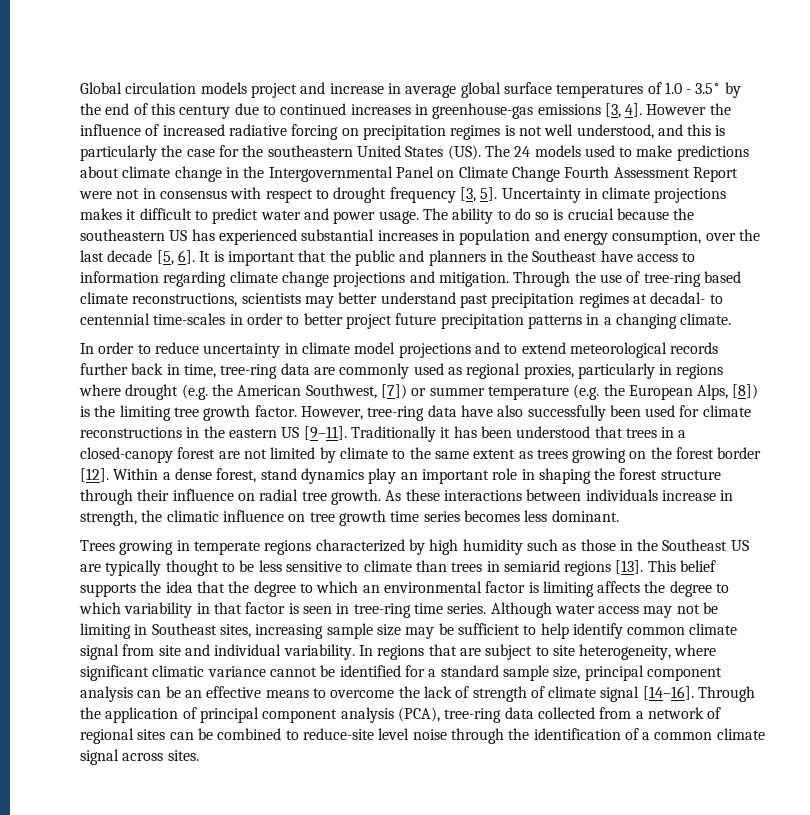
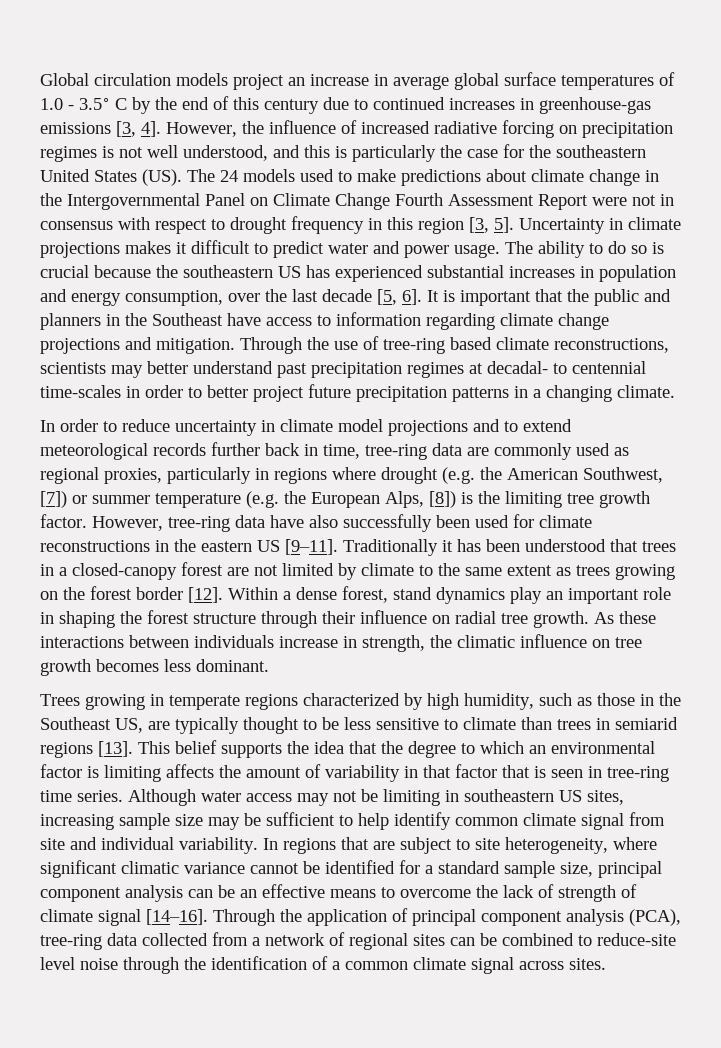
- Global circulation models project and increase in average global surface temperatures of 1.0 - 3.5∘ by the end of this century due to continued increases in greenhouse-gas emissions [3, 4].
+ Global circulation models project an increase in average global surface temperatures of 1.0 - 3.5∘ C by the end of this century due to continued increases in greenhouse-gas emissions [3, 4].
- However the influence of increased radiative forcing on precipitation regimes is not well understood, and this is particularly the case for the southeastern United States (US). The 24 models used to make predictions about climate change in the Intergovernmental Panel on Climate Change Fourth Assessment Report were not in consensus with respect to drought frequency [3, 5].
+ However, the influence of increased radiative forcing on precipitation regimes is not well understood, and this is particularly the case for the southeastern United States (US). The 24 models used to make predictions about climate change in the Intergovernmental Panel on Climate Change Fourth Assessment Report were not in consensus with respect to drought frequency in this region [3, 5].
- As these interactions between individuals increase in strength, the climatic influence on tree growth time series becomes less dominant.
+ As these interactions between individuals increase in strength, the climatic influence on tree growth becomes less dominant.
- Trees growing in temperate regions characterized by high humidity such as those in the Southeast US are typically thought to be less sensitive to climate than trees in semiarid regions [13].
+ Trees growing in temperate regions characterized by high humidity, such as those in the Southeast US, are typically thought to be less sensitive to climate than trees in semiarid regions [13].
- This belief supports the idea that the degree to which an environmental factor is limiting affects the degree to which variability in that factor is seen in tree-ring time series.
+ This belief supports the idea that the degree to which an environmental factor is limiting affects the amount of variability in that factor that is seen in tree-ring time series.
- Although water access may not be limiting in Southeast sites, increasing sample size may be sufficient to help identify common climate signal from site and individual variability.
+ Although water access may not be limiting in southeastern US sites, increasing sample size may be sufficient to help identify common climate signal from site and individual variability.

